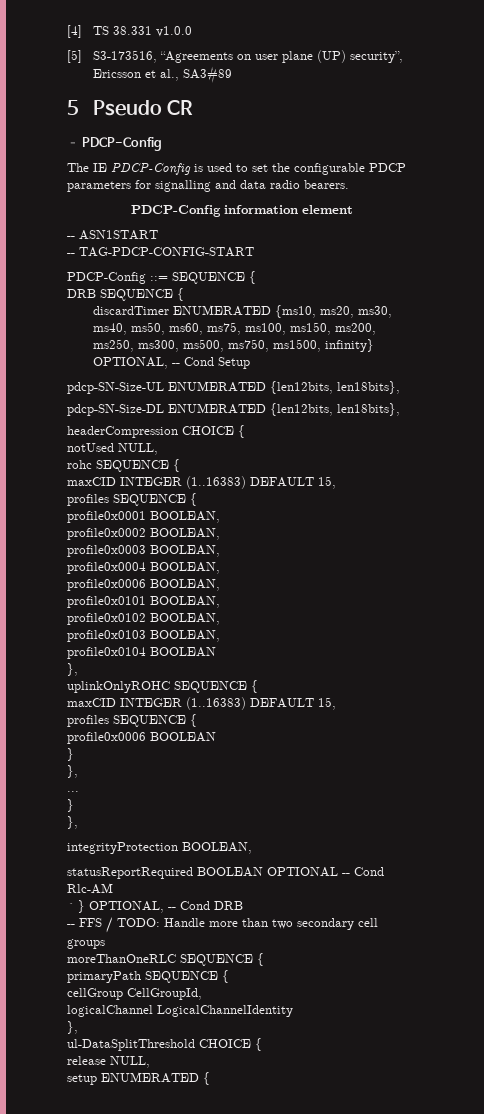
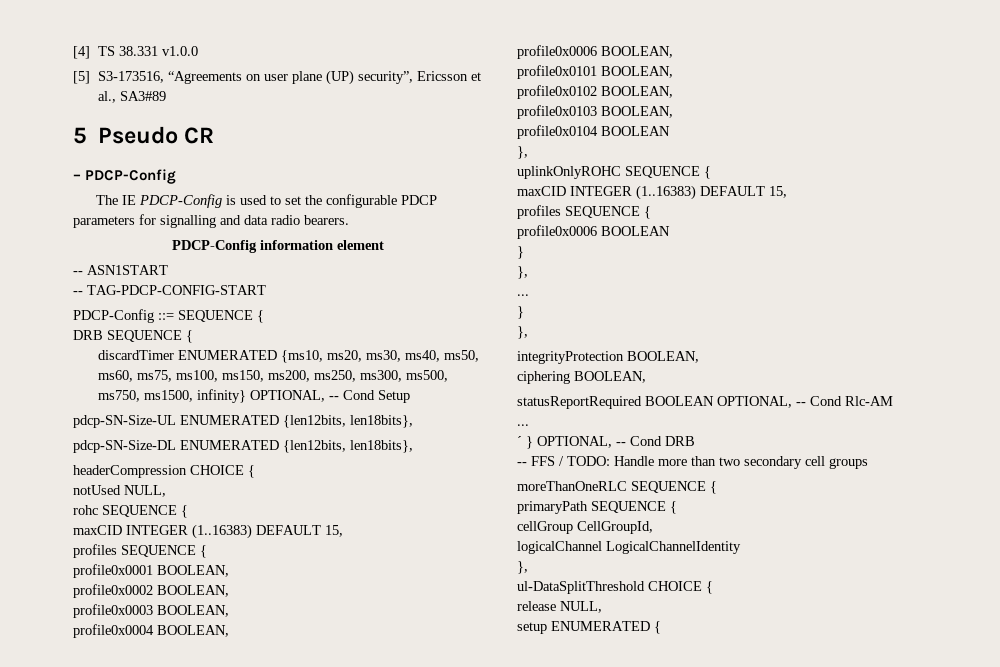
+ ciphering BOOLEAN,
- statusReportRequired BOOLEAN OPTIONAL -- Cond Rlc-AM
+ statusReportRequired BOOLEAN OPTIONAL, -- Cond Rlc-AM
+ ...

